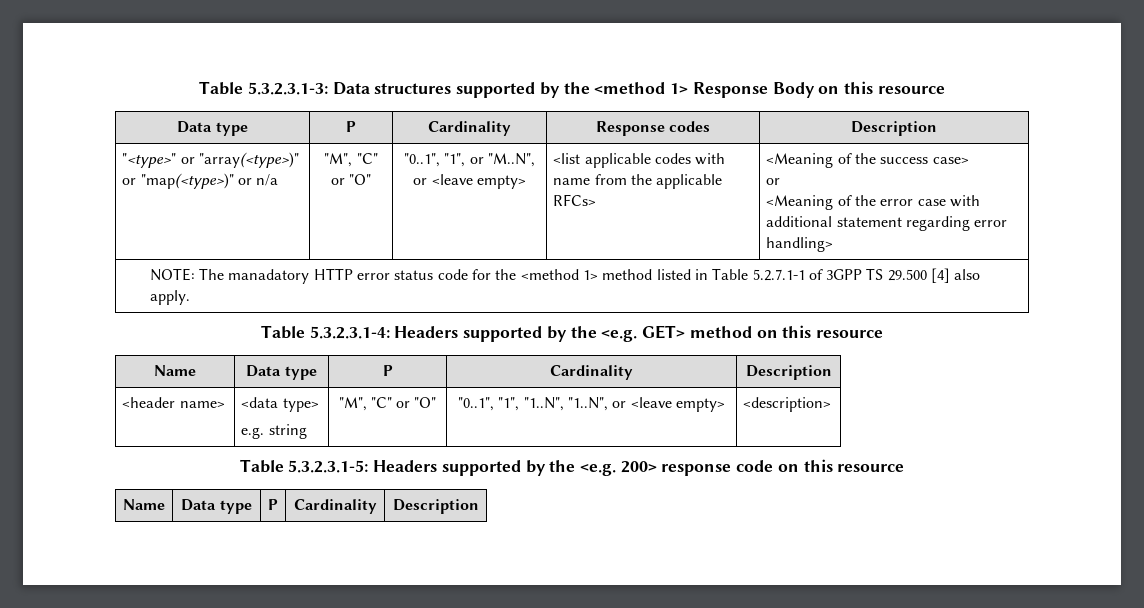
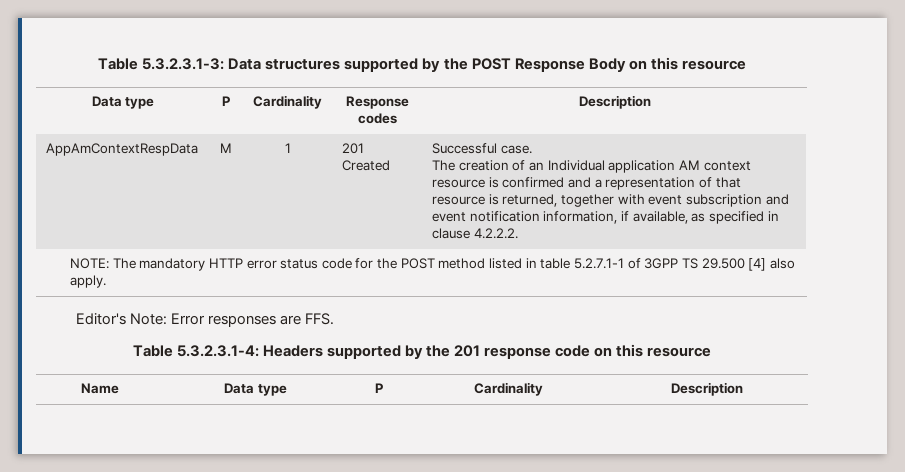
- Table 5.3.2.3.1-3: Data structures supported by the <method 1> Response Body on this resource
+ Table 5.3.2.3.1-3: Data structures supported by the POST Response Body on this resource
- "<type>" or "array(<type>)" or "map(<type>)" or n/a | "M", "C" or "O" | "0..1", "1", or "M..N", or <leave empty> | <list applicable codes with name from the applicable RFCs> | <Meaning of the success case>
- or
- <Meaning of the error case with additional statement regarding error handling>
+ AppAmContextRespData | M | 1 | 201 Created | Successful case.
+ The creation of an Individual application AM context resource is confirmed and a representation of that resource is returned, together with event subscription and event notification information, if available, as specified in clause 4.2.2.2.
- NOTE: The manadatory HTTP error status code for the <method 1> method listed in Table 5.2.7.1-1 of 3GPP TS 29.500 [4] also apply.
+ NOTE: The mandatory HTTP error status code for the POST method listed in table 5.2.7.1-1 of 3GPP TS 29.500 [4] also apply.
+ Editor's Note: Error responses are FFS.
- Table 5.3.2.3.1-4: Headers supported by the <e.g. GET> method on this resource
- Name | Data type | P | Cardinality | Description
- <header name> | <data type>
- e.g. string | "M", "C" or "O" | "0..1", "1", "1..N", "1..N", or <leave empty> | <description>
- Table 5.3.2.3.1-5: Headers supported by the <e.g. 200> response code on this resource
+ Table 5.3.2.3.1-4: Headers supported by the 201 response code on this resource

